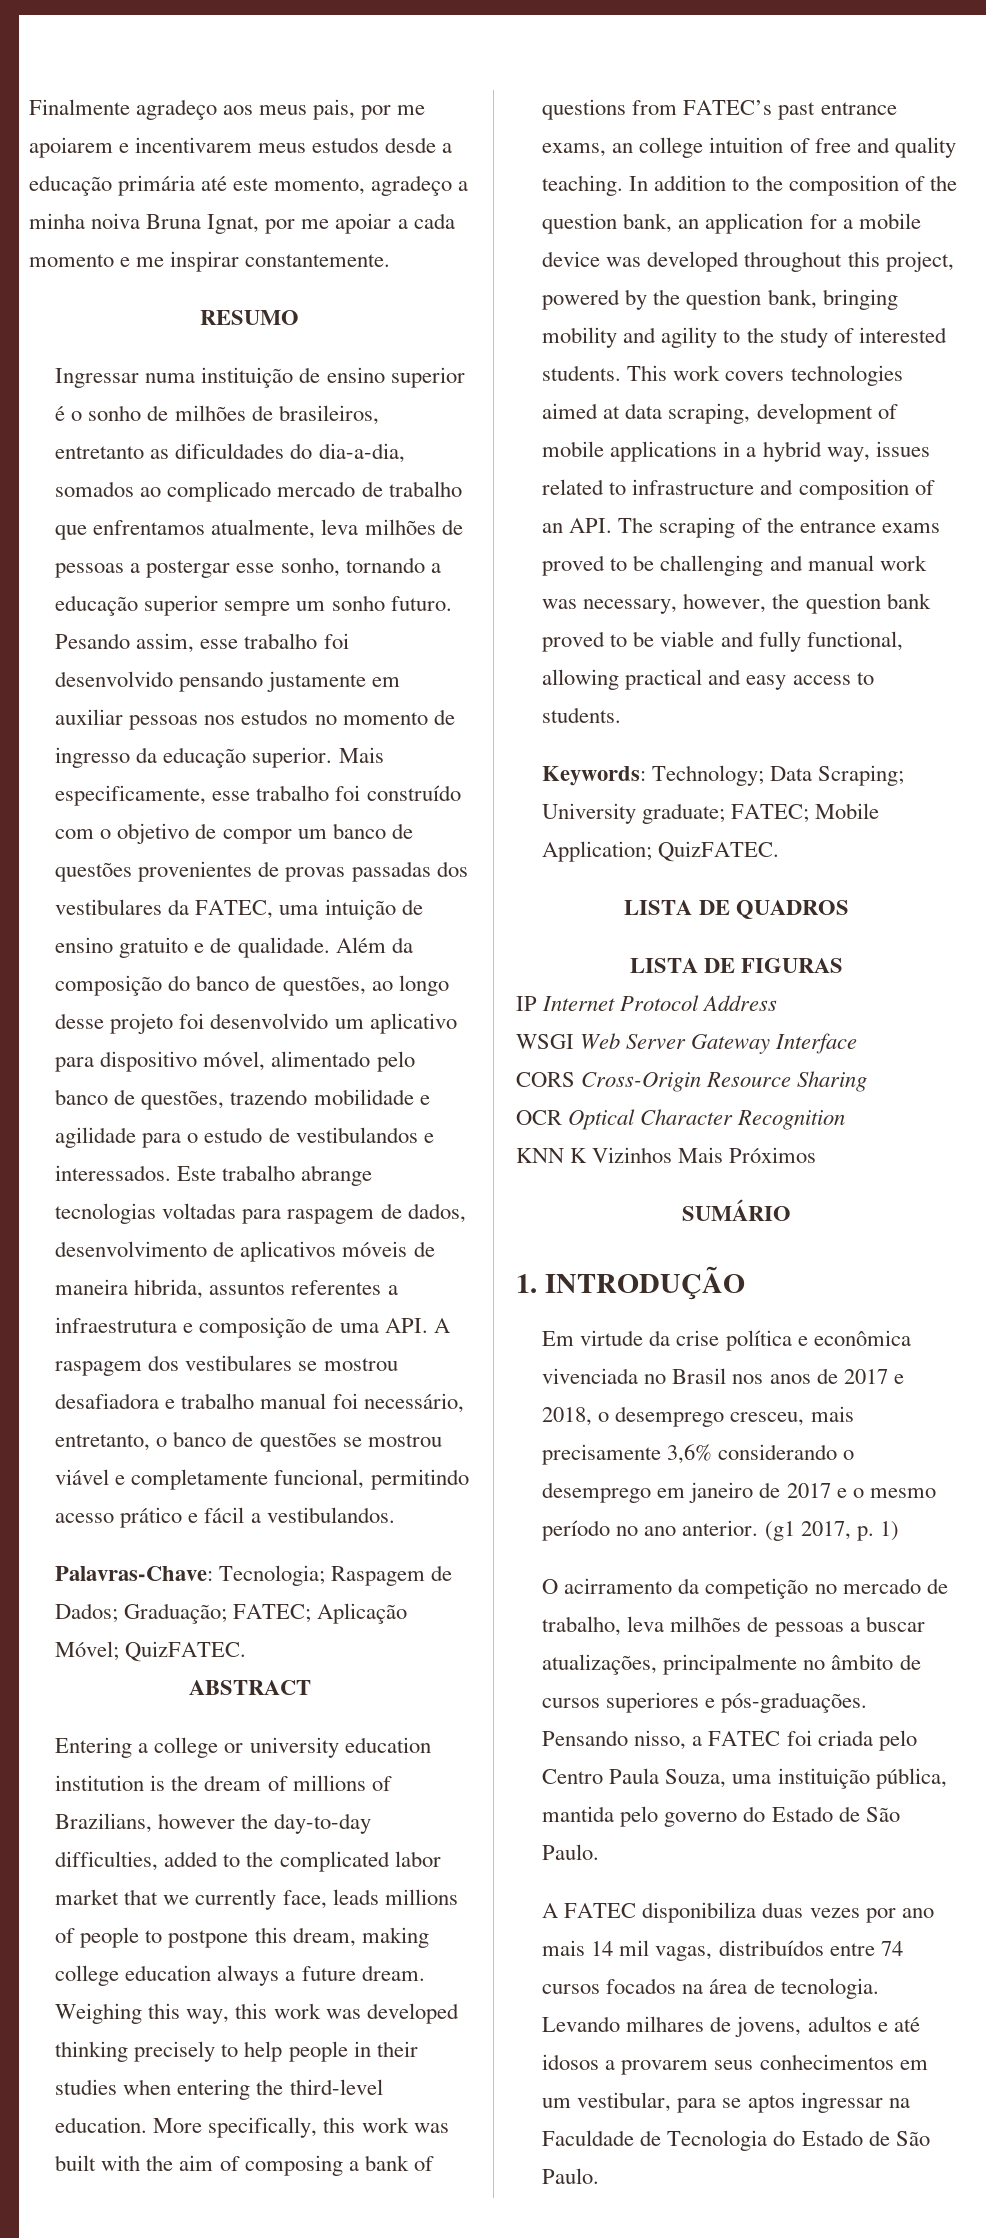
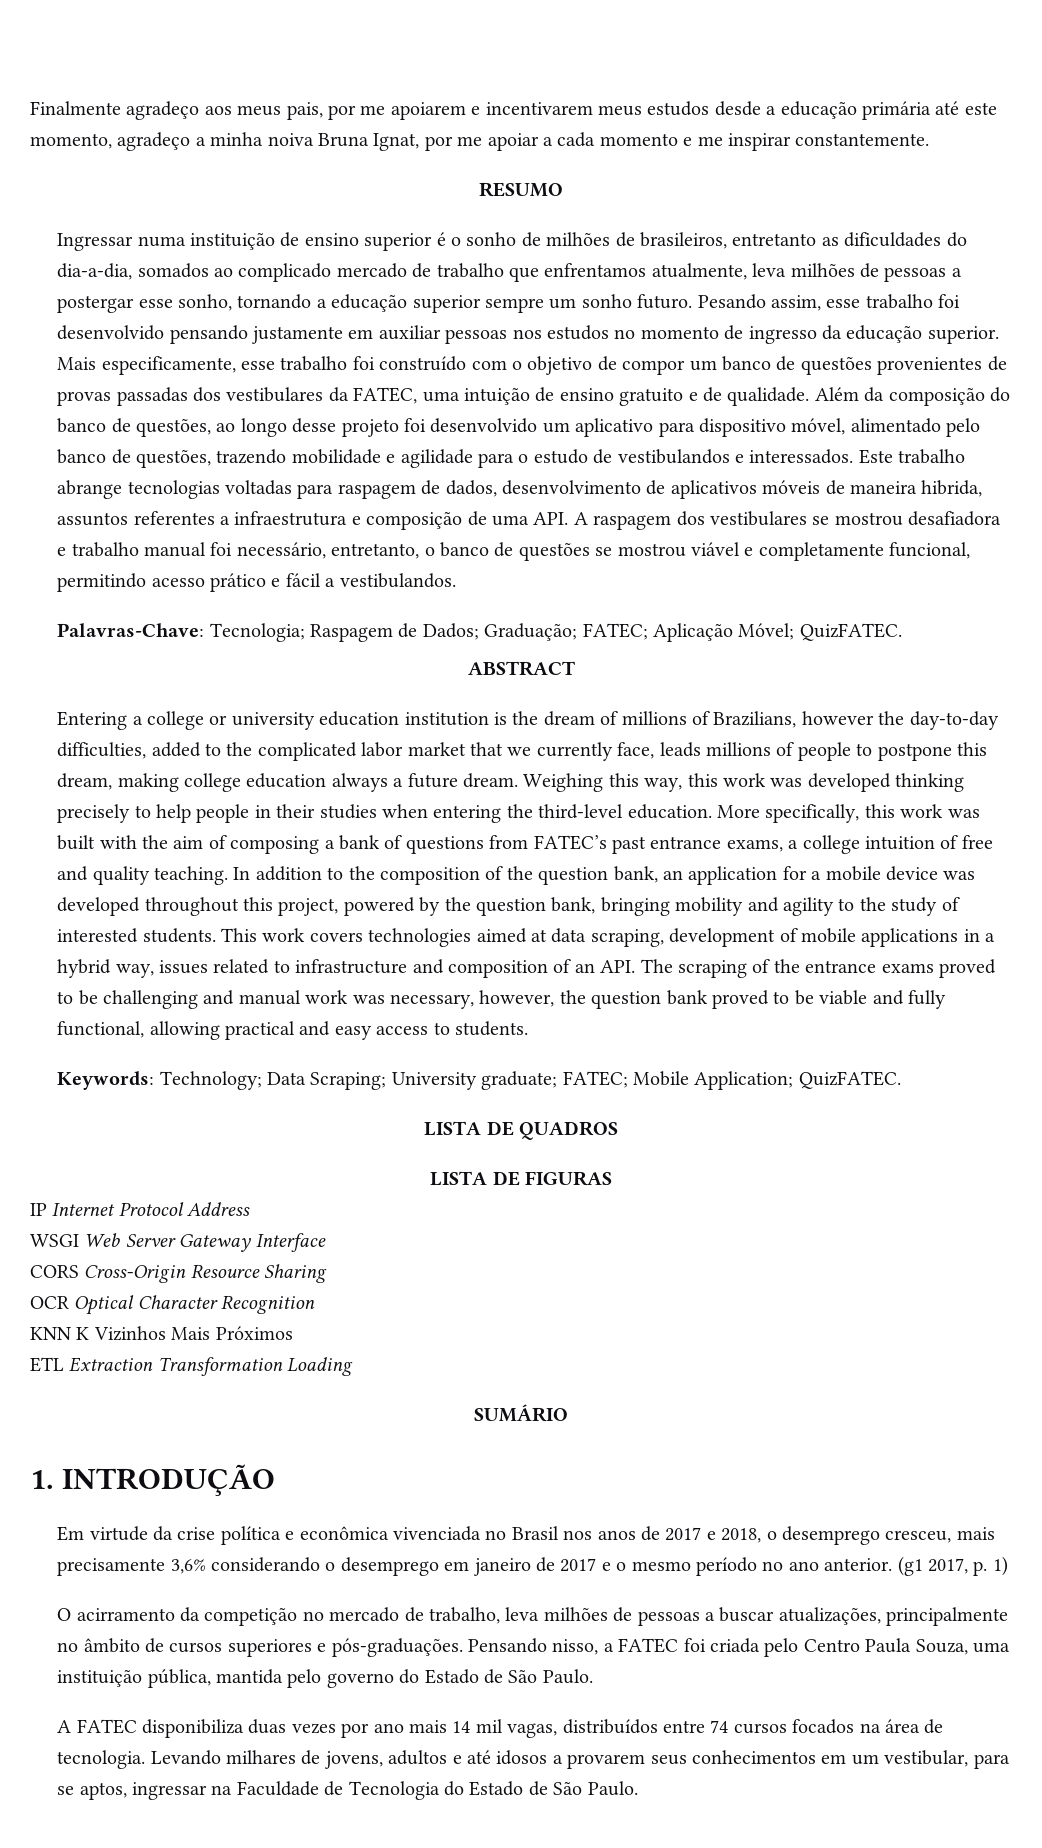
- More specifically, this work was built with the aim of composing a bank of questions from FATEC’s past entrance exams, an college intuition of free and quality teaching.
+ More specifically, this work was built with the aim of composing a bank of questions from FATEC’s past entrance exams, a college intuition of free and quality teaching.
+ ETL Extraction Transformation Loading
- Levando milhares de jovens, adultos e até idosos a provarem seus conhecimentos em um vestibular, para se aptos ingressar na Faculdade de Tecnologia do Estado de São Paulo.
+ Levando milhares de jovens, adultos e até idosos a provarem seus conhecimentos em um vestibular, para se aptos, ingressar na Faculdade de Tecnologia do Estado de São Paulo.

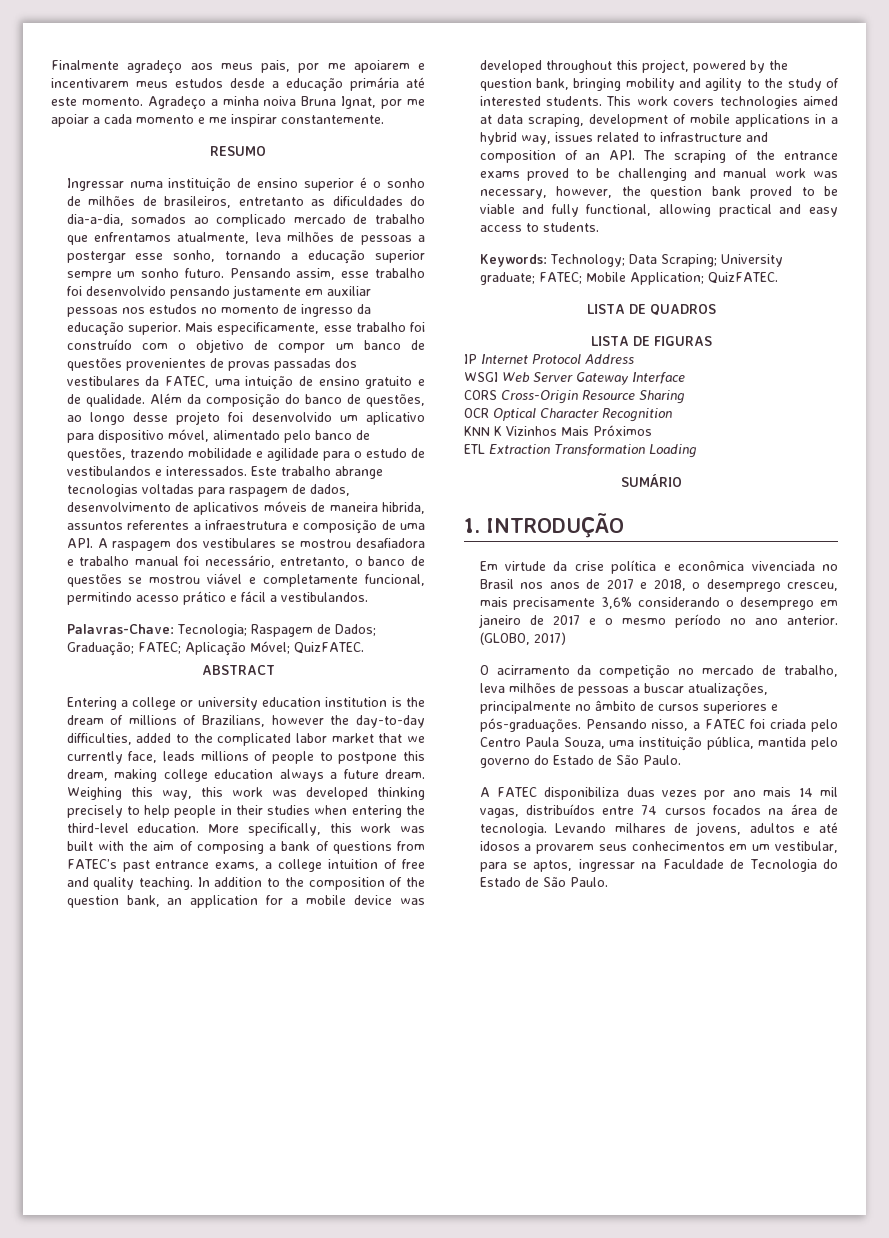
- Finalmente agradeço aos meus pais, por me apoiarem e incentivarem meus estudos desde a educação primária até este momento, agradeço a minha noiva Bruna Ignat, por me apoiar a cada momento e me inspirar constantemente.
+ Finalmente agradeço aos meus pais, por me apoiarem e incentivarem meus estudos desde a educação primária até este momento. Agradeço a minha noiva Bruna Ignat, por me apoiar a cada momento e me inspirar constantemente.
- Pesando assim, esse trabalho foi desenvolvido pensando justamente em auxiliar pessoas nos estudos no momento de ingresso da educação superior.
+ Pensando assim, esse trabalho foi desenvolvido pensando justamente em auxiliar pessoas nos estudos no momento de ingresso da educação superior.
- (g1 2017, p. 1)
+ (GLOBO, 2017)

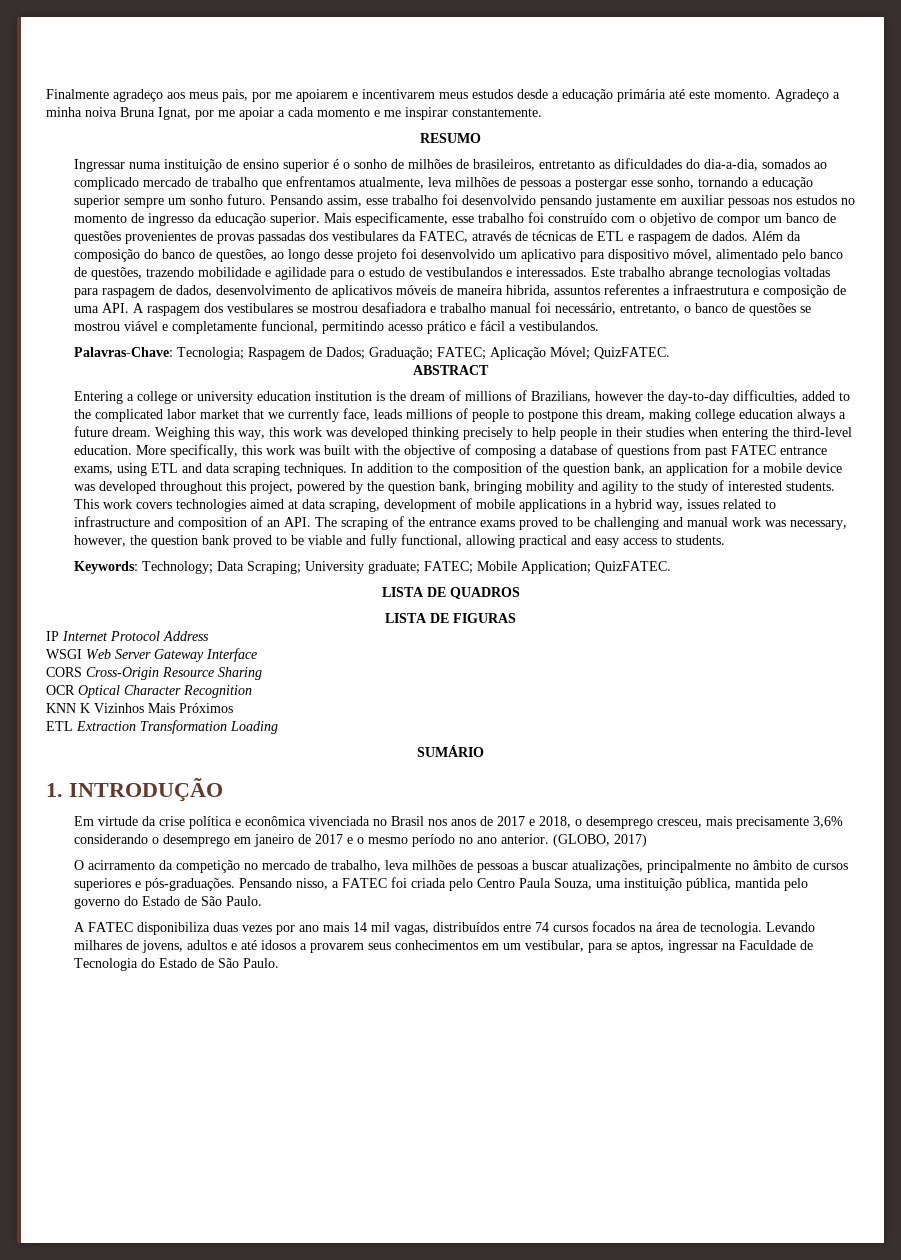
- Mais especificamente, esse trabalho foi construído com o objetivo de compor um banco de questões provenientes de provas passadas dos vestibulares da FATEC, uma intuição de ensino gratuito e de qualidade.
+ Mais especificamente, esse trabalho foi construído com o objetivo de compor um banco de questões provenientes de provas passadas dos vestibulares da FATEC, através de técnicas de ETL e raspagem de dados.
- More specifically, this work was built with the aim of composing a bank of questions from FATEC’s past entrance exams, a college intuition of free and quality teaching.
+ More specifically, this work was built with the objective of composing a database of questions from past FATEC entrance exams, using ETL and data scraping techniques.

